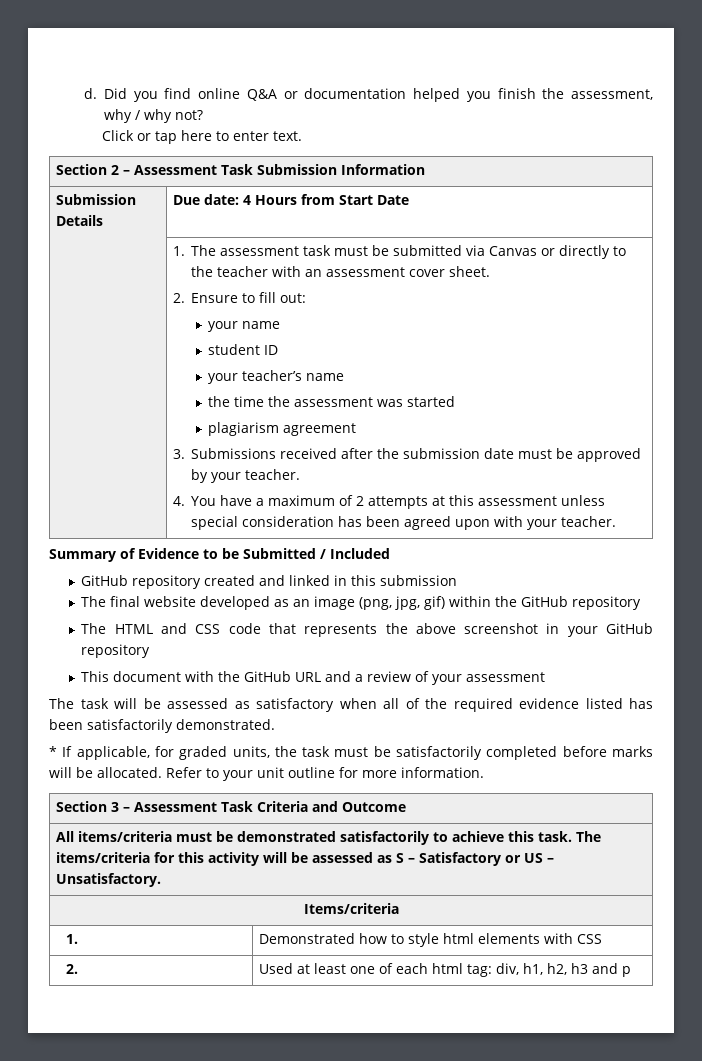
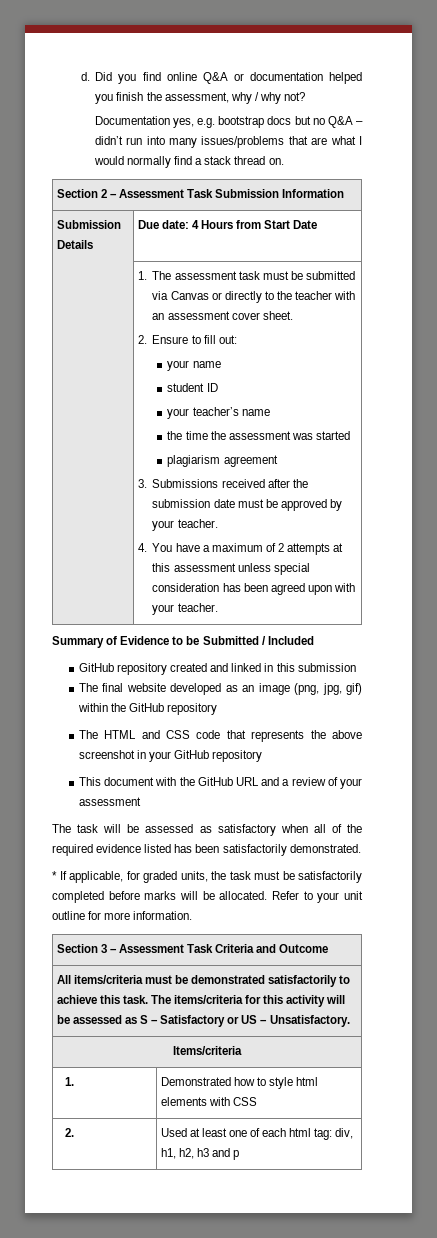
- Click or tap here to enter text.
+ Documentation yes, e.g. bootstrap docs but no Q&A – didn’t run into many issues/problems that are what I would normally find a stack thread on.

